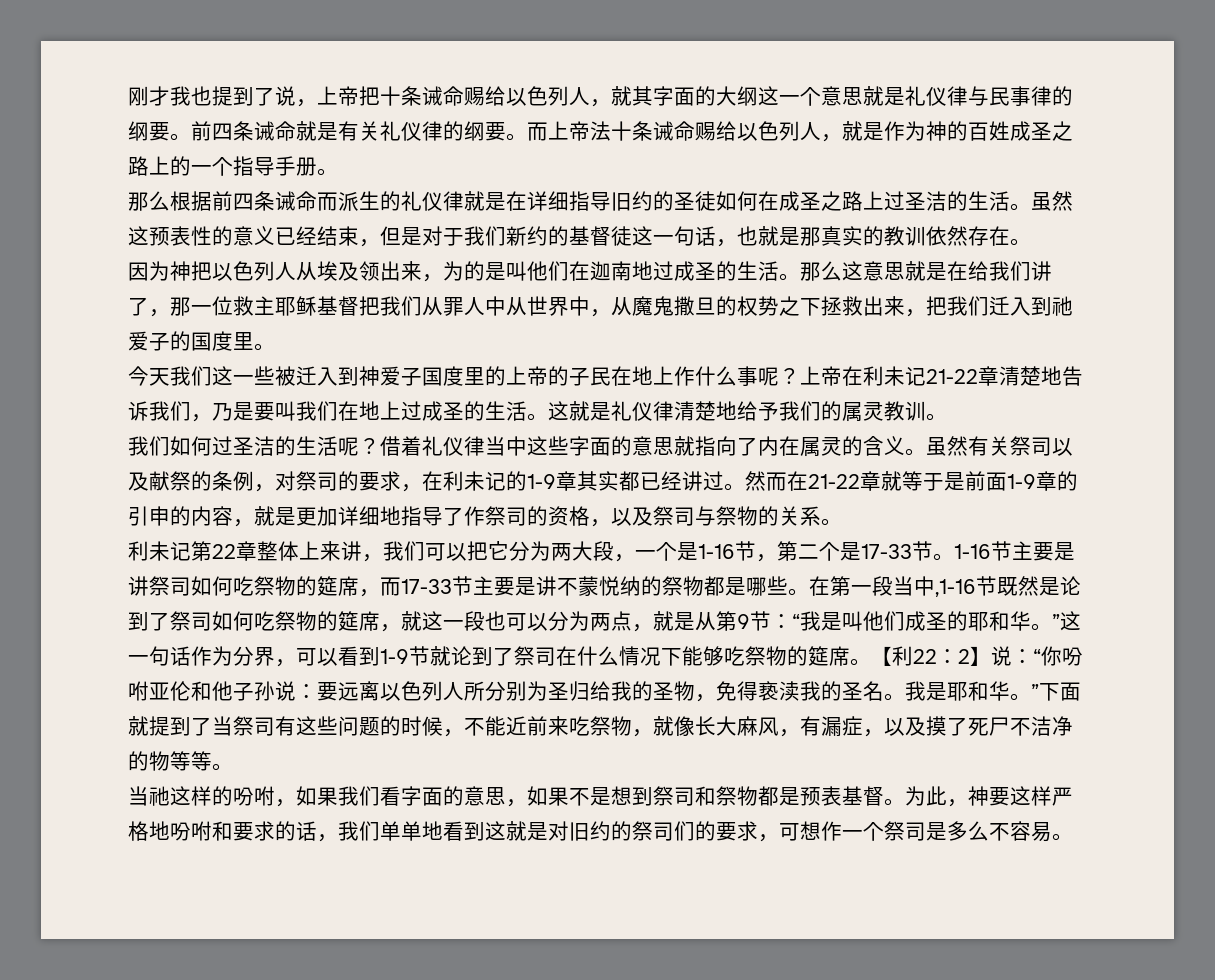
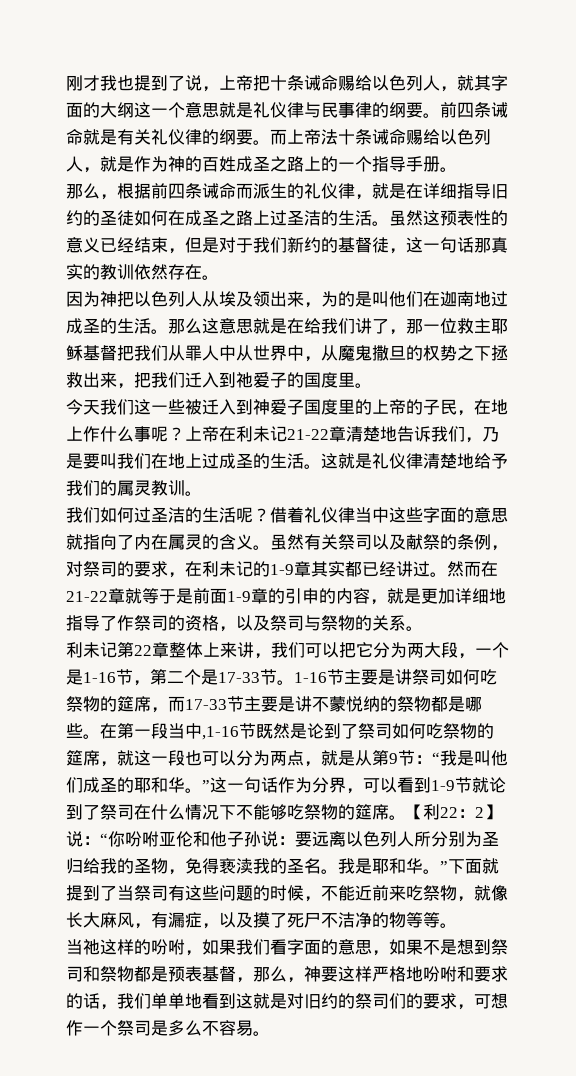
- 那么根据前四条诫命而派生的礼仪律就是在详细指导旧约的圣徒如何在成圣之路上过圣洁的生活。
+ 那么，根据前四条诫命而派生的礼仪律，就是在详细指导旧约的圣徒如何在成圣之路上过圣洁的生活。
- 虽然这预表性的意义已经结束，但是对于我们新约的基督徒这一句话，也就是那真实的教训依然存在。
+ 虽然这预表性的意义已经结束，但是对于我们新约的基督徒，这一句话那真实的教训依然存在。
- 今天我们这一些被迁入到神爱子国度里的上帝的子民在地上作什么事呢？
+ 今天我们这一些被迁入到神爱子国度里的上帝的子民，在地上作什么事呢？
- 在第一段当中,1-16节既然是论到了祭司如何吃祭物的筵席，就这一段也可以分为两点，就是从第9节：“我是叫他们成圣的耶和华。”这一句话作为分界，可以看到1-9节就论到了祭司在什么情况下能够吃祭物的筵席。
+ 在第一段当中,1-16节既然是论到了祭司如何吃祭物的筵席，就这一段也可以分为两点，就是从第9节：“我是叫他们成圣的耶和华。”这一句话作为分界，可以看到1-9节就论到了祭司在什么情况下不能够吃祭物的筵席。
- 当祂这样的吩咐，如果我们看字面的意思，如果不是想到祭司和祭物都是预表基督。为此，神要这样严格地吩咐和要求的话，我们单单地看到这就是对旧约的祭司们的要求，可想作一个祭司是多么不容易。
+ 当祂这样的吩咐，如果我们看字面的意思，如果不是想到祭司和祭物都是预表基督，那么，神要这样严格地吩咐和要求的话，我们单单地看到这就是对旧约的祭司们的要求，可想作一个祭司是多么不容易。

